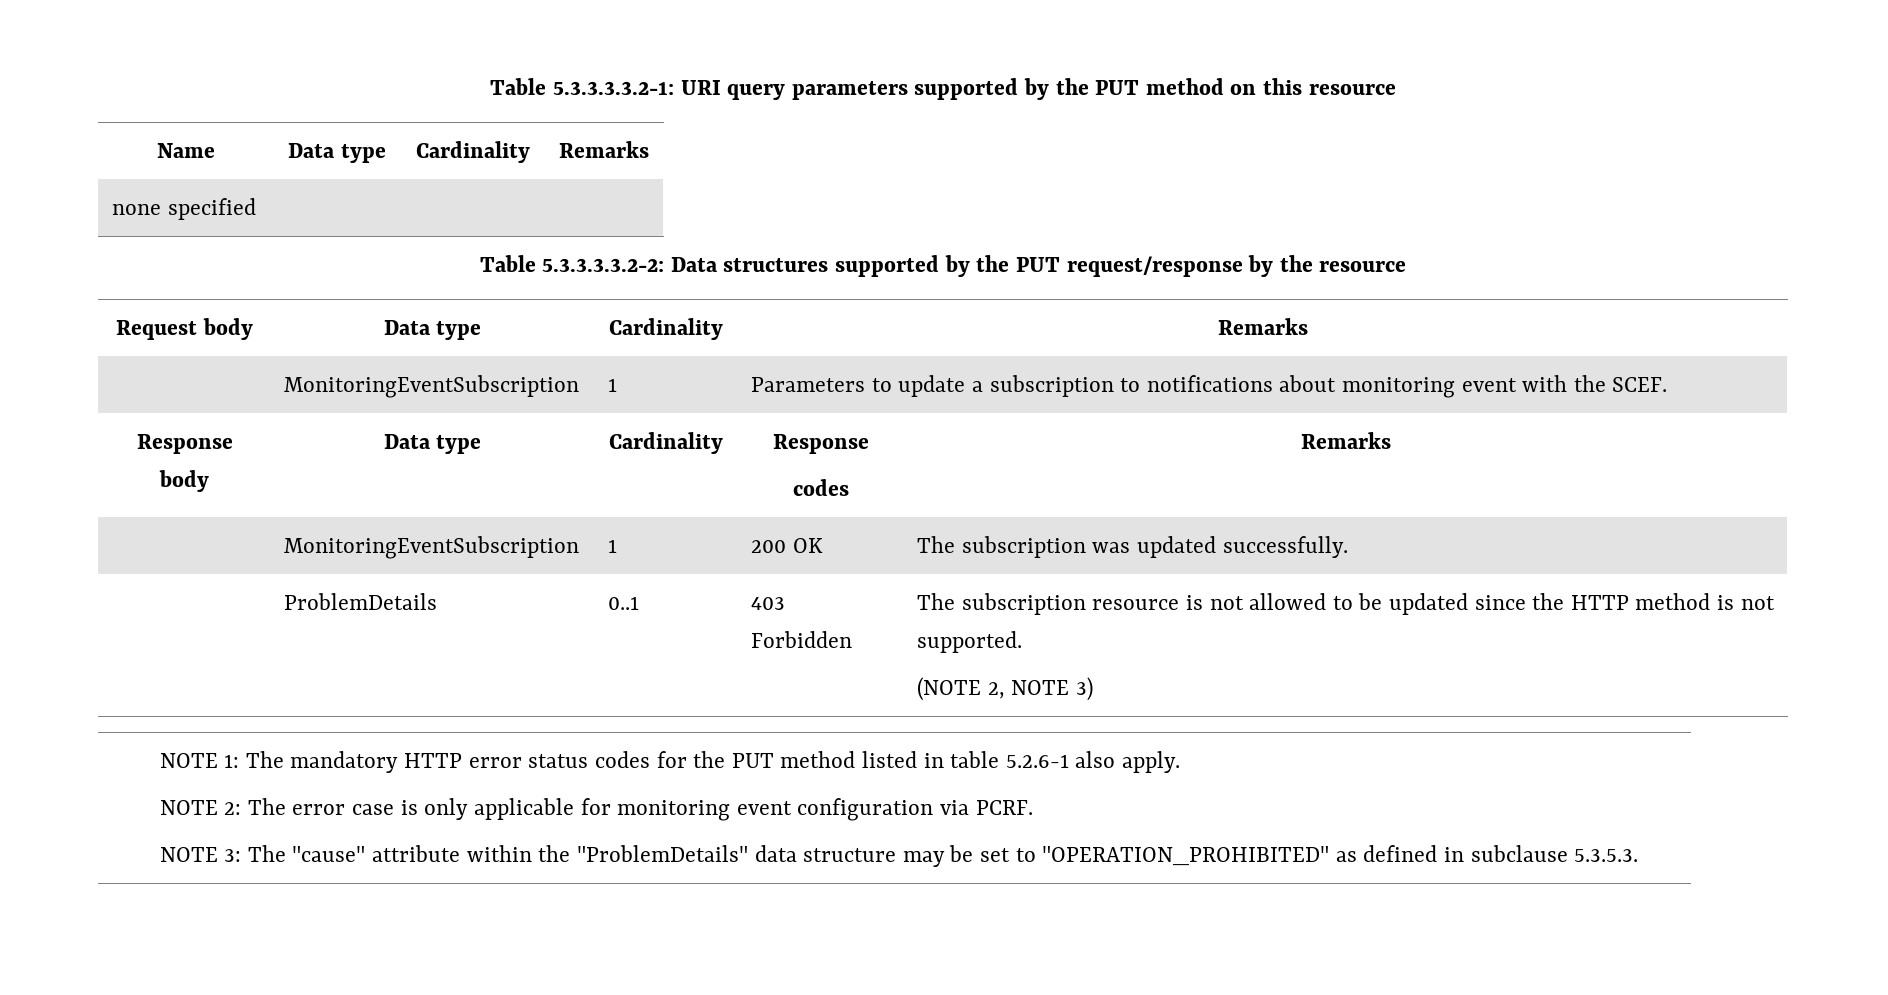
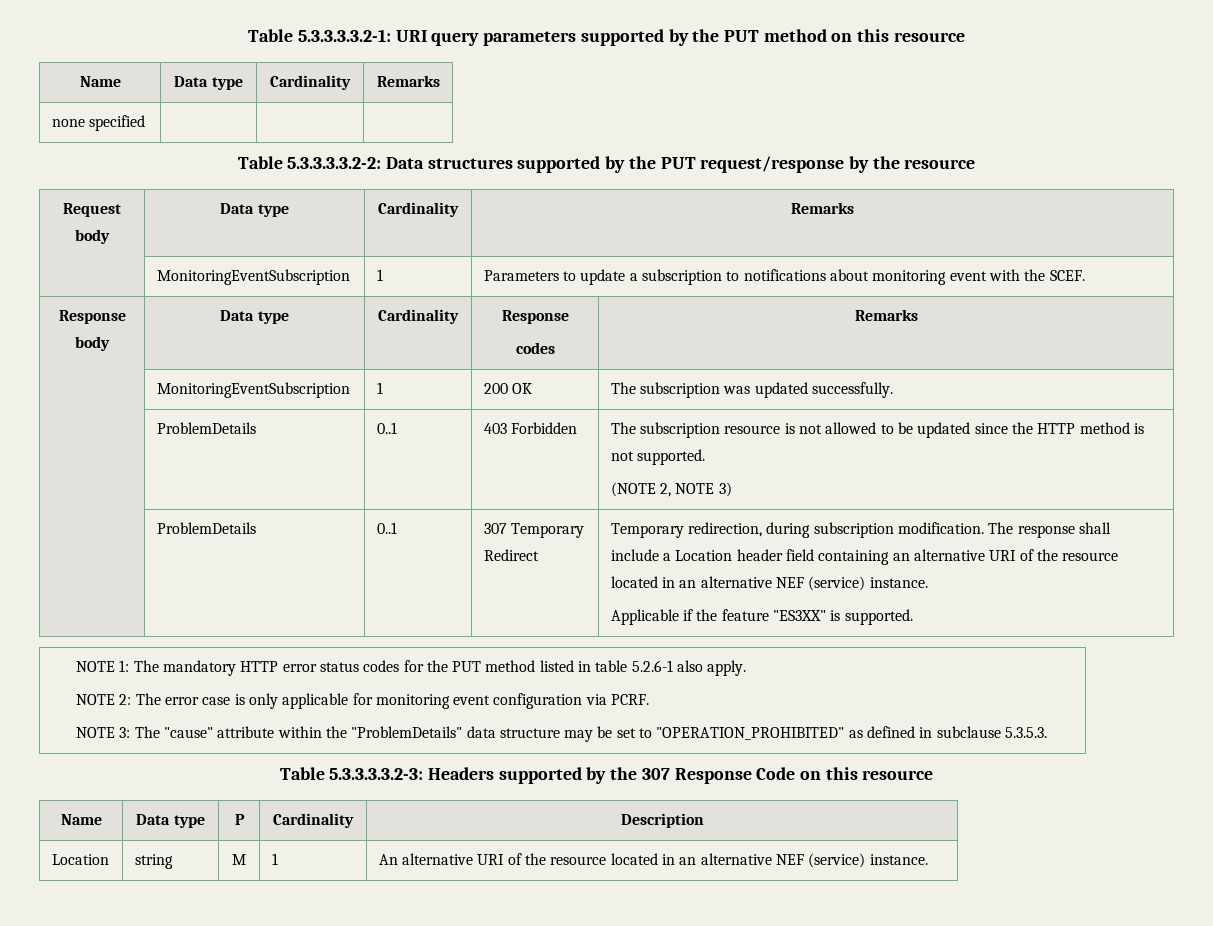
+ | ProblemDetails | 0..1 | 307 Temporary Redirect | Temporary redirection, during subscription modification. The response shall include a Location header field containing an alternative URI of the resource located in an alternative NEF (service) instance.
+ Applicable if the feature "ES3XX" is supported.
+ Table 5.3.3.3.3.2-3: Headers supported by the 307 Response Code on this resource
+ Name | Data type | P | Cardinality | Description
+ Location | string | M | 1 | An alternative URI of the resource located in an alternative NEF (service) instance.

